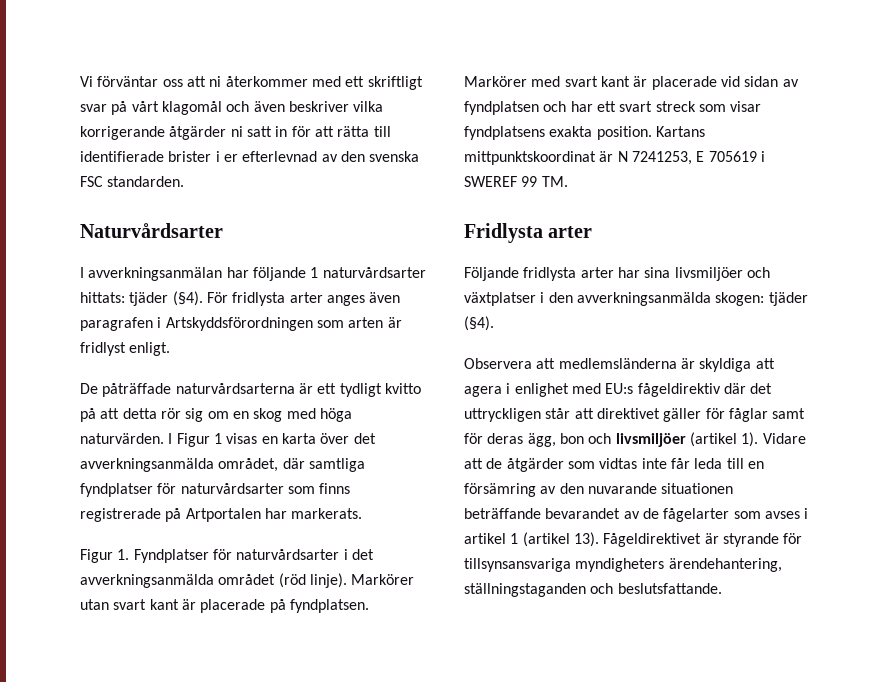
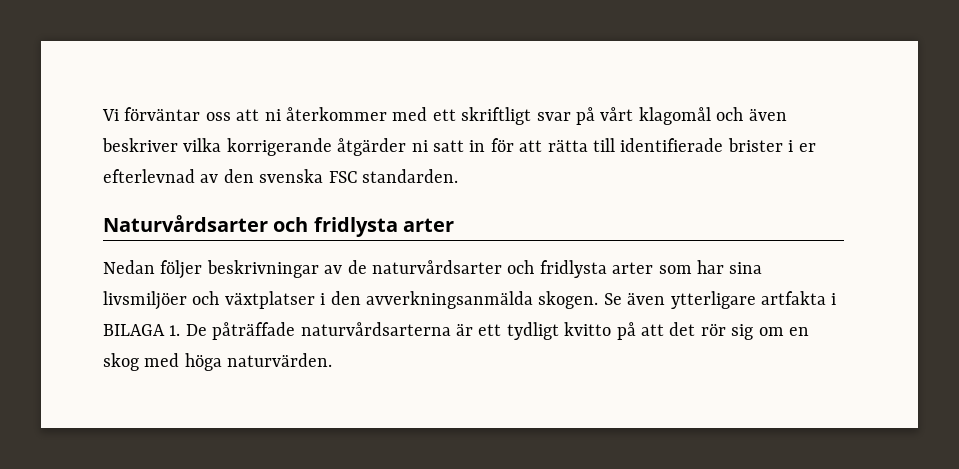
- Naturvårdsarter
- I avverkningsanmälan har följande 1 naturvårdsarter hittats: tjäder (§4). För fridlysta arter anges även paragrafen i Artskyddsförordningen som arten är fridlyst enligt.
- De påträffade naturvårdsarterna är ett tydligt kvitto på att detta rör sig om en skog med höga naturvärden. I Figur 1 visas en karta över det avverkningsanmälda området, där samtliga fyndplatser för naturvårdsarter som finns registrerade på Artportalen har markerats.
- Figur 1. Fyndplatser för naturvårdsarter i det avverkningsanmälda området (röd linje). Markörer utan svart kant är placerade på fyndplatsen. Markörer med svart kant är placerade vid sidan av fyndplatsen och har ett svart streck som visar fyndplatsens exakta position. Kartans mittpunktskoordinat är N 7241253, E 705619 i SWEREF 99 TM.
- Fridlysta arter
- Följande fridlysta arter har sina livsmiljöer och växtplatser i den avverkningsanmälda skogen: tjäder (§4).
- Observera att medlemsländerna är skyldiga att agera i enlighet med EU:s fågeldirektiv där det uttryckligen står att direktivet gäller för fåglar samt för deras ägg, bon och livsmiljöer (artikel 1). Vidare att de åtgärder som vidtas inte får leda till en försämring av den nuvarande situationen beträffande bevarandet av de fågelarter som avses i artikel 1 (artikel 13). Fågeldirektivet är styrande för tillsynsansvariga myndigheters ärendehantering, ställningstaganden och beslutsfattande.
+ Naturvårdsarter och fridlysta arter
+ Nedan följer beskrivningar av de naturvårdsarter och fridlysta arter som har sina livsmiljöer och växtplatser i den avverkningsanmälda skogen. Se även ytterligare artfakta i BILAGA 1. De påträffade naturvårdsarterna är ett tydligt kvitto på att det rör sig om en skog med höga naturvärden.

